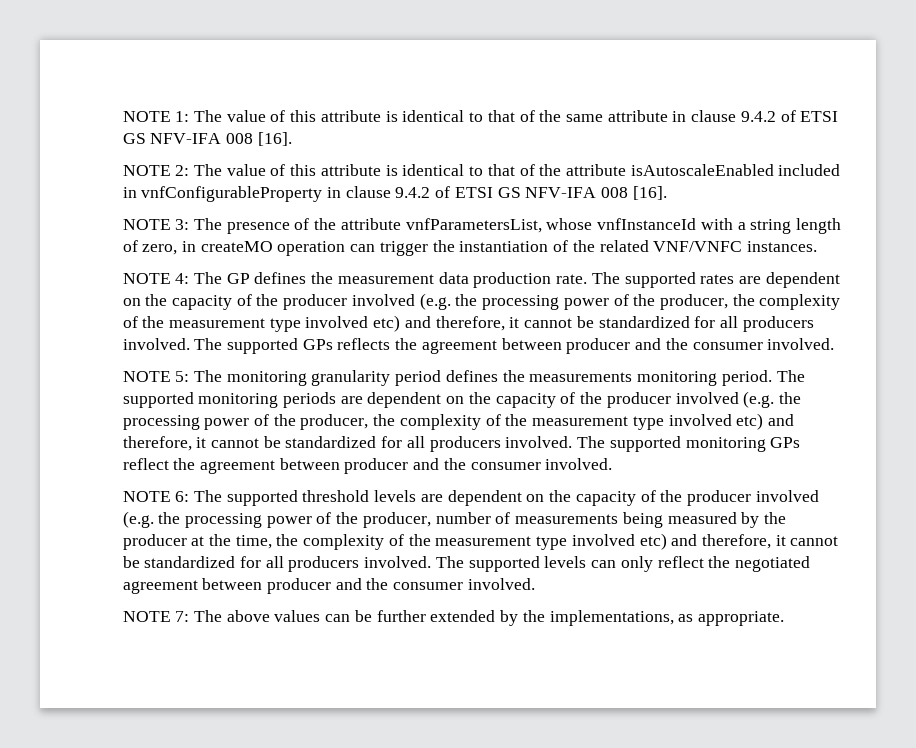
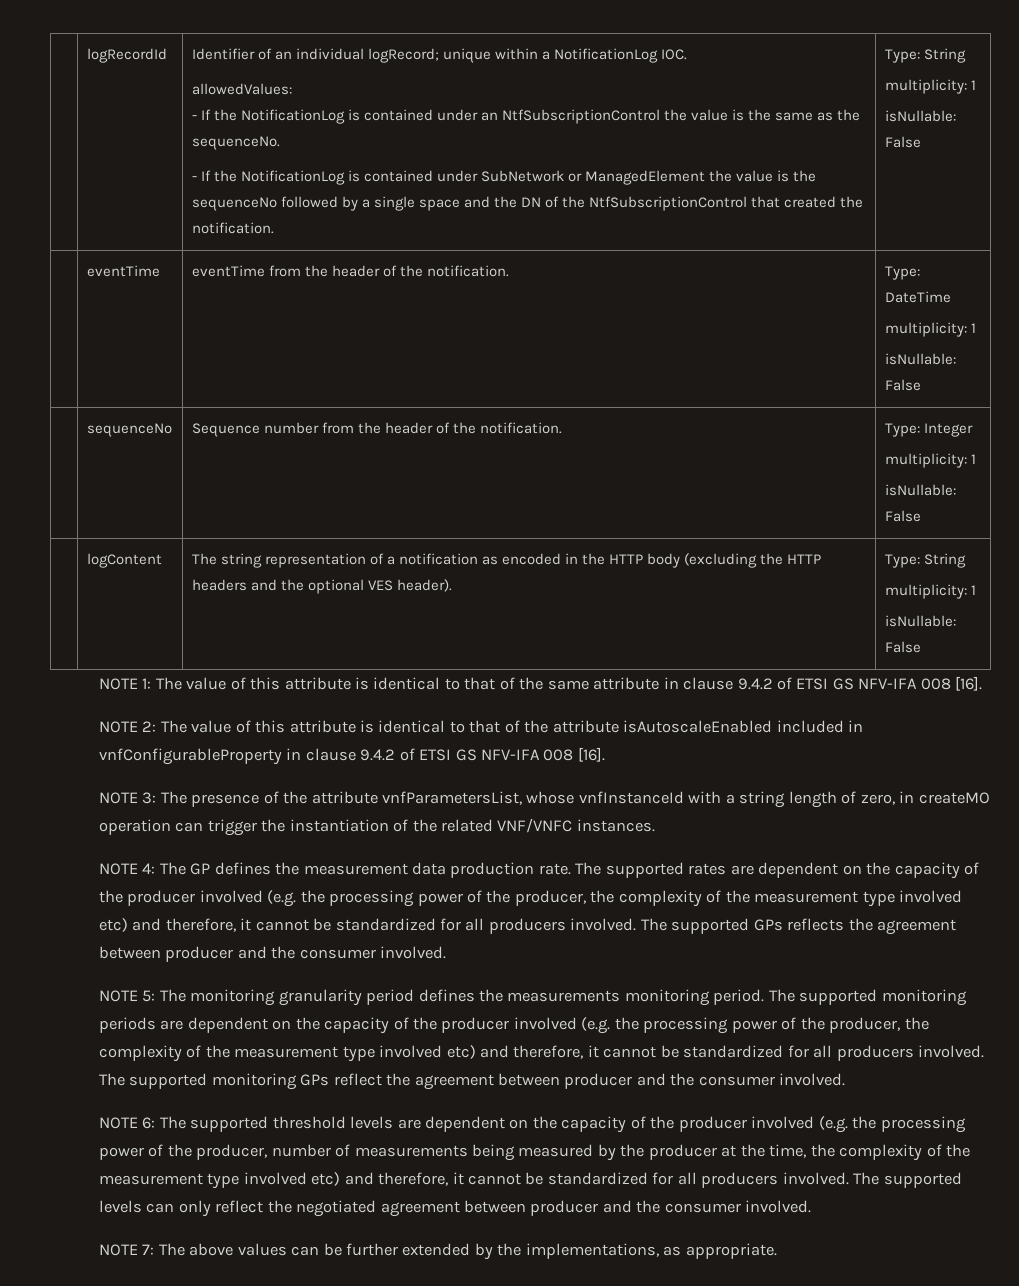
+ logRecordId | Identifier of an individual logRecord; unique within a NotificationLog IOC.
+ allowedValues:
+ - If the NotificationLog is contained under an NtfSubscriptionControl the value is the same as the sequenceNo.
+ - If the NotificationLog is contained under SubNetwork or ManagedElement the value is the sequenceNo followed by a single space and the DN of the NtfSubscriptionControl that created the notification. | Type: String
+ multiplicity: 1
+ isNullable: False
+ | eventTime | eventTime from the header of the notification. | Type: DateTime
+ multiplicity: 1
+ isNullable: False
+ | sequenceNo | Sequence number from the header of the notification. | Type: Integer
+ multiplicity: 1
+ isNullable: False
+ | logContent | The string representation of a notification as encoded in the HTTP body (excluding the HTTP headers and the optional VES header). | Type: String
+ multiplicity: 1
+ isNullable: False

